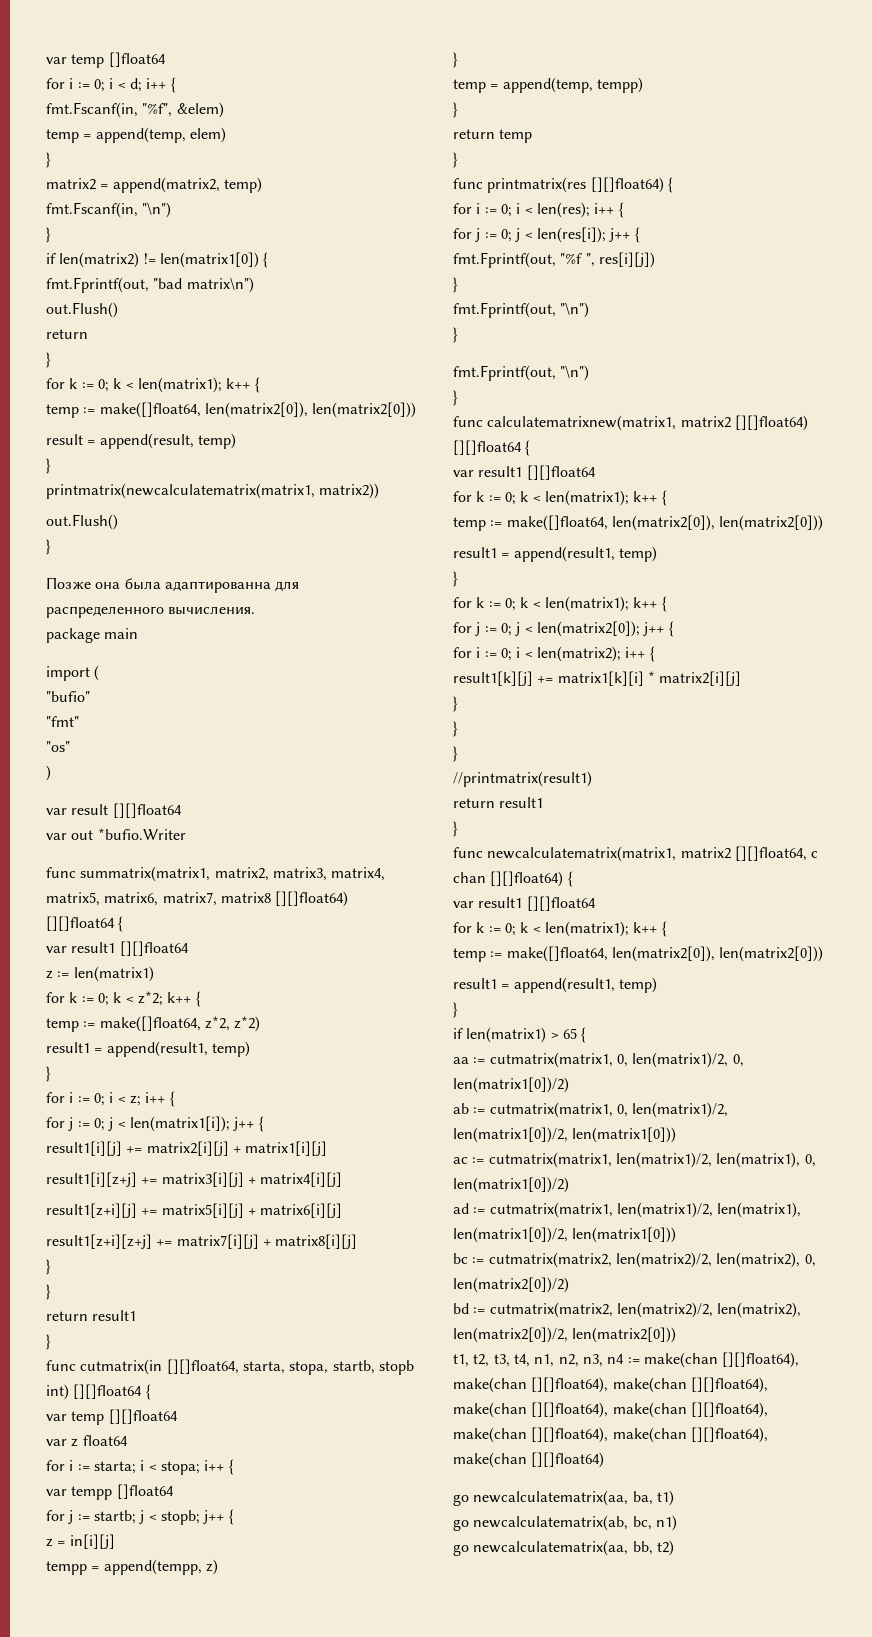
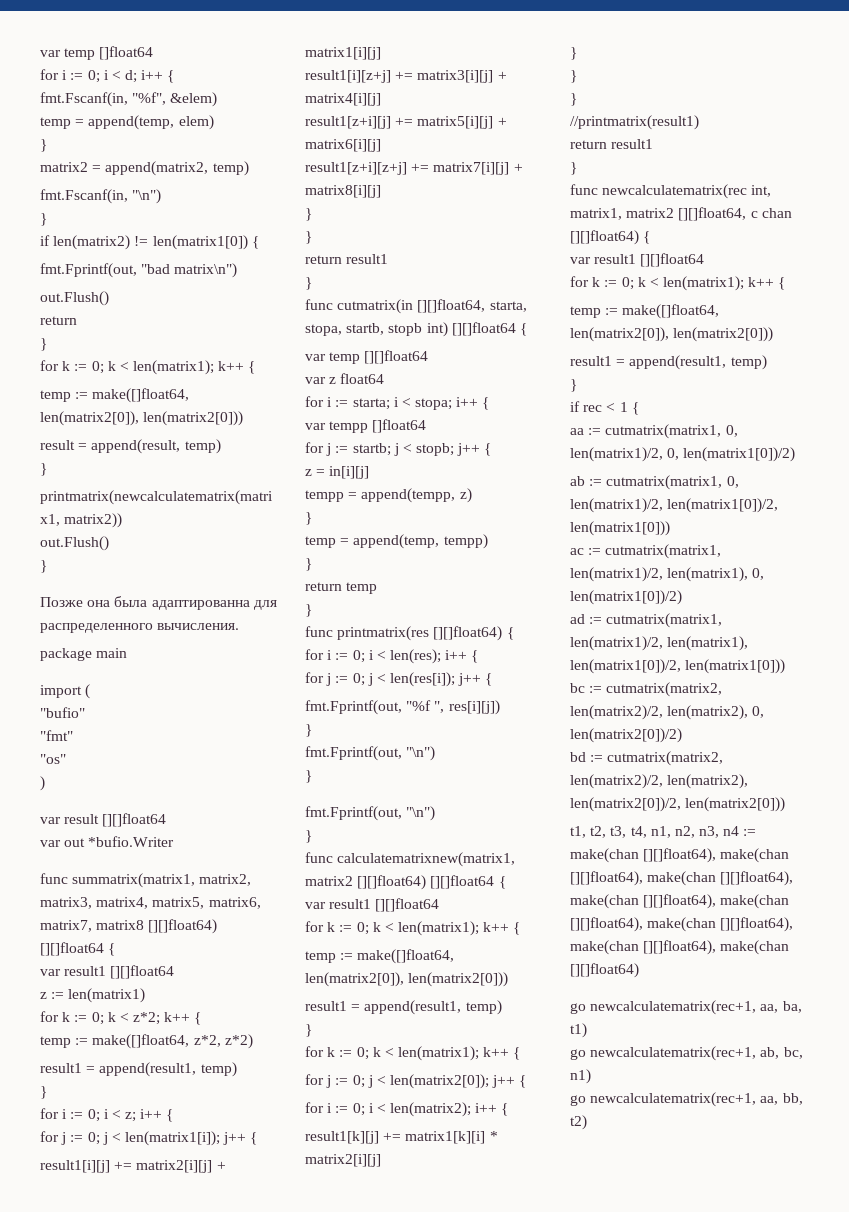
- func newcalculatematrix(matrix1, matrix2 [][]float64, c chan [][]float64) {
+ func newcalculatematrix(rec int, matrix1, matrix2 [][]float64, c chan [][]float64) {
- if len(matrix1) > 65 {
+ if rec < 1 {
- go newcalculatematrix(aa, ba, t1)
+ go newcalculatematrix(rec+1, aa, ba, t1)
- go newcalculatematrix(ab, bc, n1)
+ go newcalculatematrix(rec+1, ab, bc, n1)
- go newcalculatematrix(aa, bb, t2)
+ go newcalculatematrix(rec+1, aa, bb, t2)

